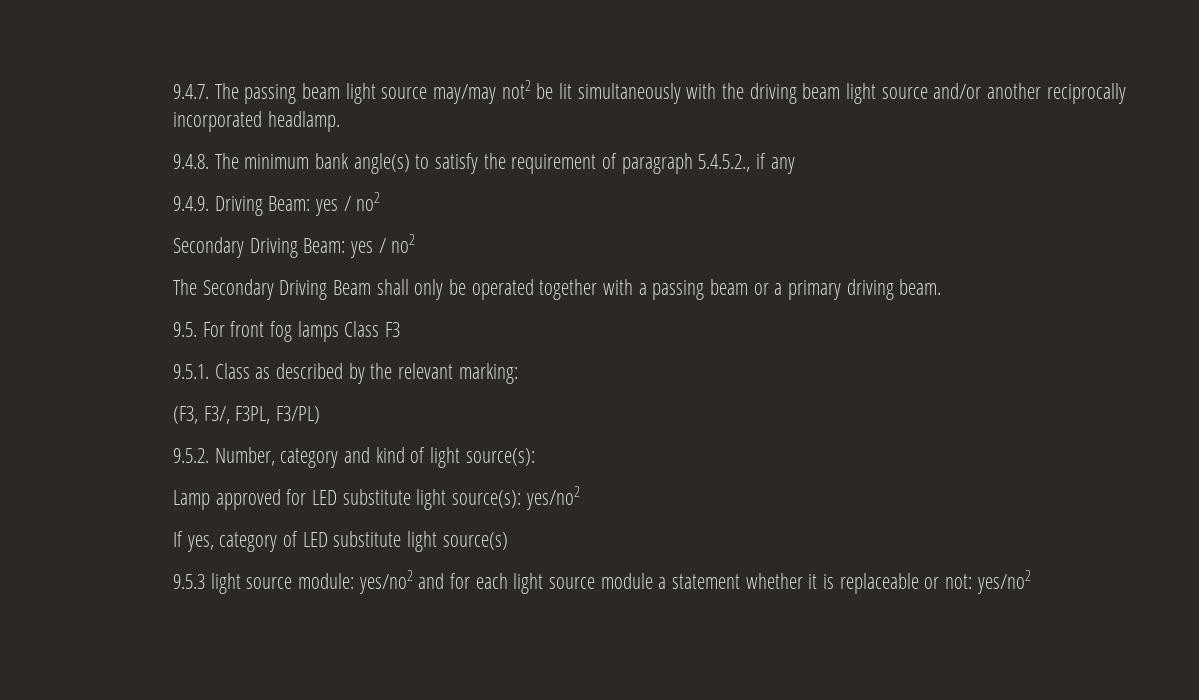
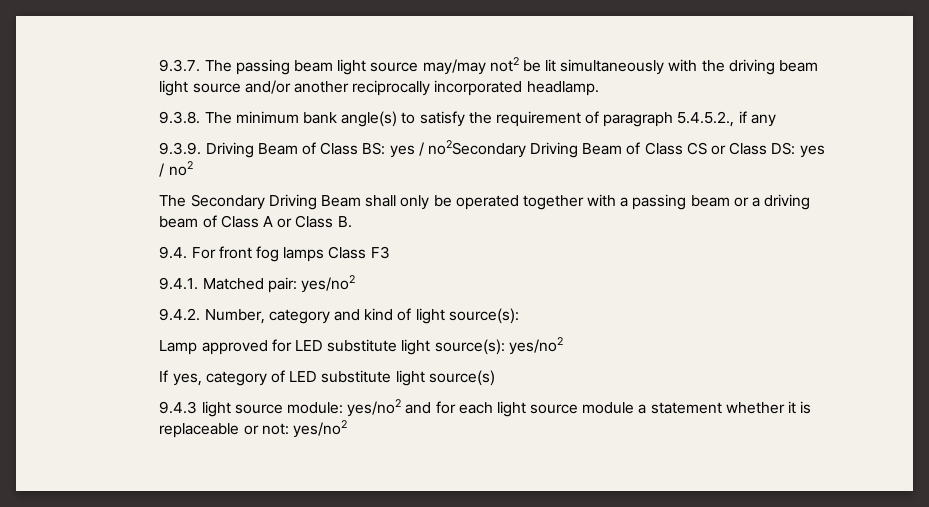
- 9.4.7. The passing beam light source may/may not2 be lit simultaneously with the driving beam light source and/or another reciprocally incorporated headlamp.
+ 9.3.7. The passing beam light source may/may not2 be lit simultaneously with the driving beam light source and/or another reciprocally incorporated headlamp.
- 9.4.8. The minimum bank angle(s) to satisfy the requirement of paragraph 5.4.5.2., if any
+ 9.3.8. The minimum bank angle(s) to satisfy the requirement of paragraph 5.4.5.2., if any
- 9.4.9. Driving Beam: yes / no2
- Secondary Driving Beam: yes / no2
+ 9.3.9. Driving Beam of Class BS: yes / no2Secondary Driving Beam of Class CS or Class DS: yes / no2
- The Secondary Driving Beam shall only be operated together with a passing beam or a primary driving beam.
- 9.5. For front fog lamps Class F3
+ The Secondary Driving Beam shall only be operated together with a passing beam or a driving beam of Class A or Class B.
+ 9.4. For front fog lamps Class F3
- 9.5.1. Class as described by the relevant marking:
- (F3, F3/, F3PL, F3/PL)
- 9.5.2. Number, category and kind of light source(s):
+ 9.4.1. Matched pair: yes/no2
+ 9.4.2. Number, category and kind of light source(s):
- 9.5.3 light source module: yes/no2 and for each light source module a statement whether it is replaceable or not: yes/no2
+ 9.4.3 light source module: yes/no2 and for each light source module a statement whether it is replaceable or not: yes/no2

